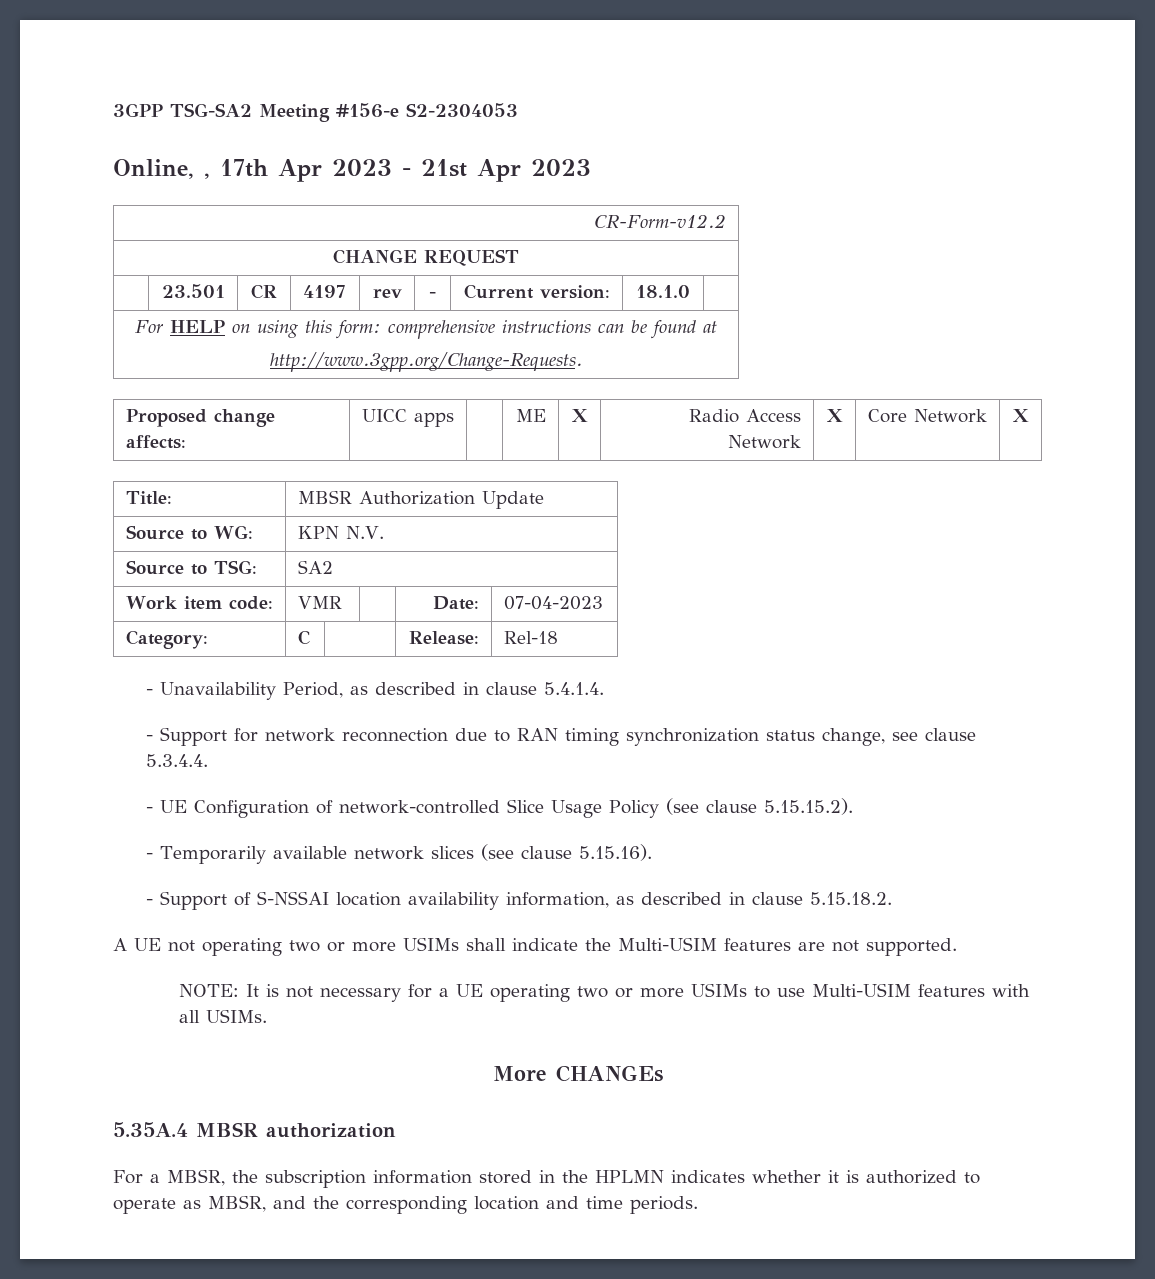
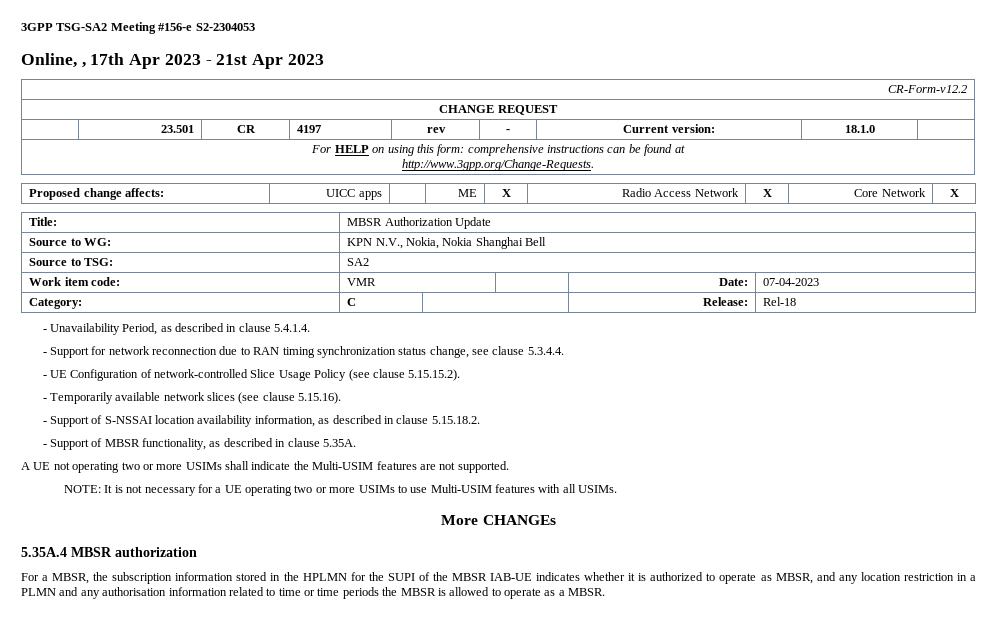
- Source to WG: | KPN N.V.
+ Source to WG: | KPN N.V., Nokia, Nokia Shanghai Bell
+ - Support of MBSR functionality, as described in clause 5.35A.
- For a MBSR, the subscription information stored in the HPLMN indicates whether it is authorized to operate as MBSR, and the corresponding location and time periods.
+ For a MBSR, the subscription information stored in the HPLMN for the SUPI of the MBSR IAB-UE indicates whether it is authorized to operate as MBSR, and any location restriction in a PLMN and any authorisation information related to time or time periods the MBSR is allowed to operate as a MBSR.

